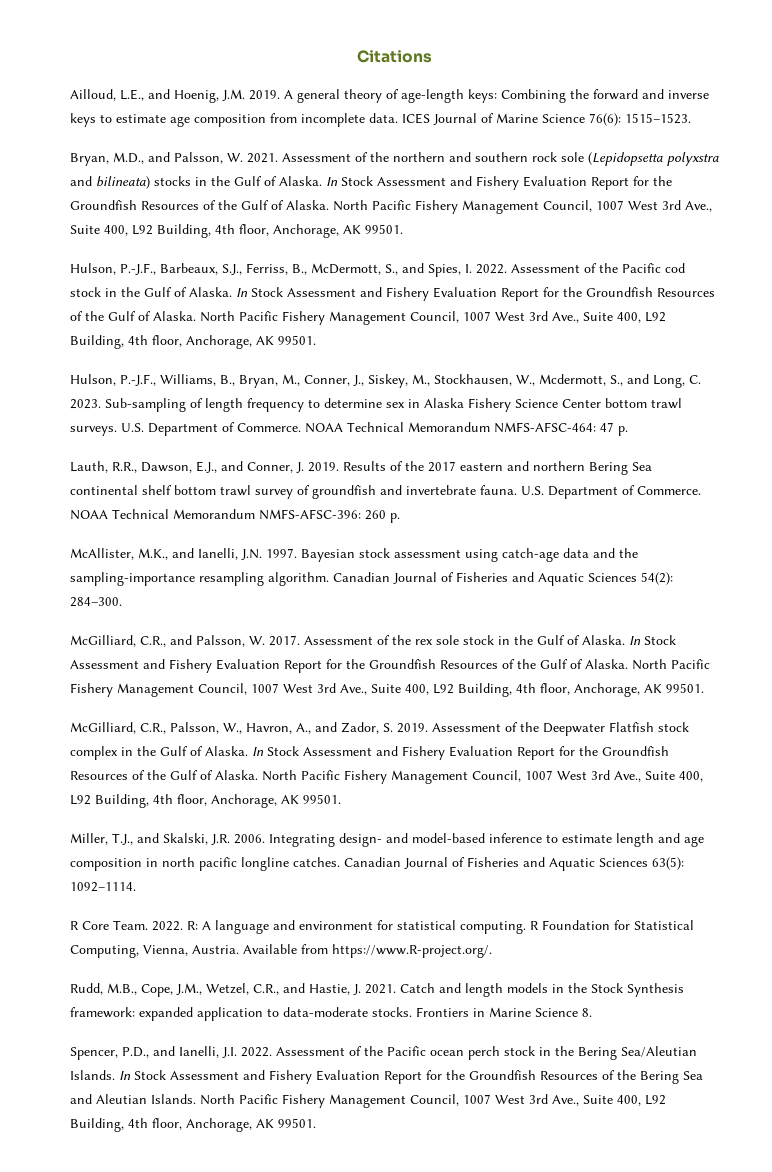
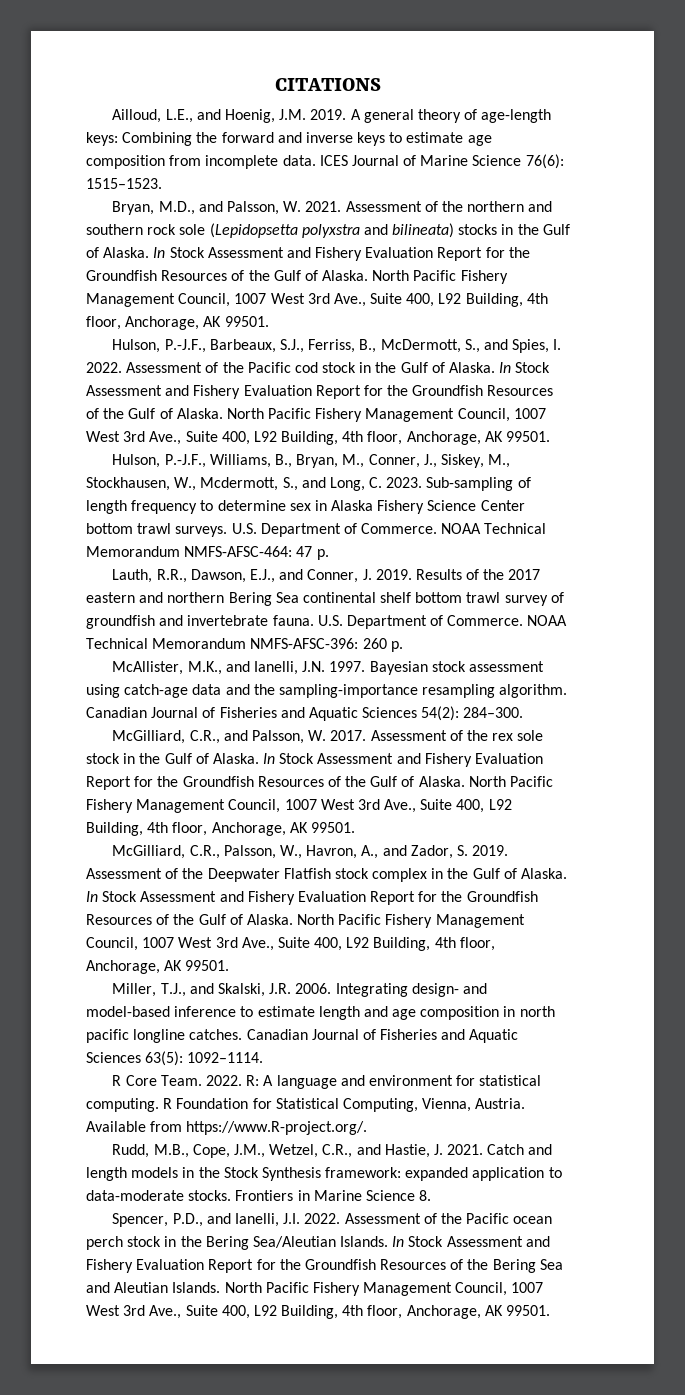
- Citations
+ CITATIONS

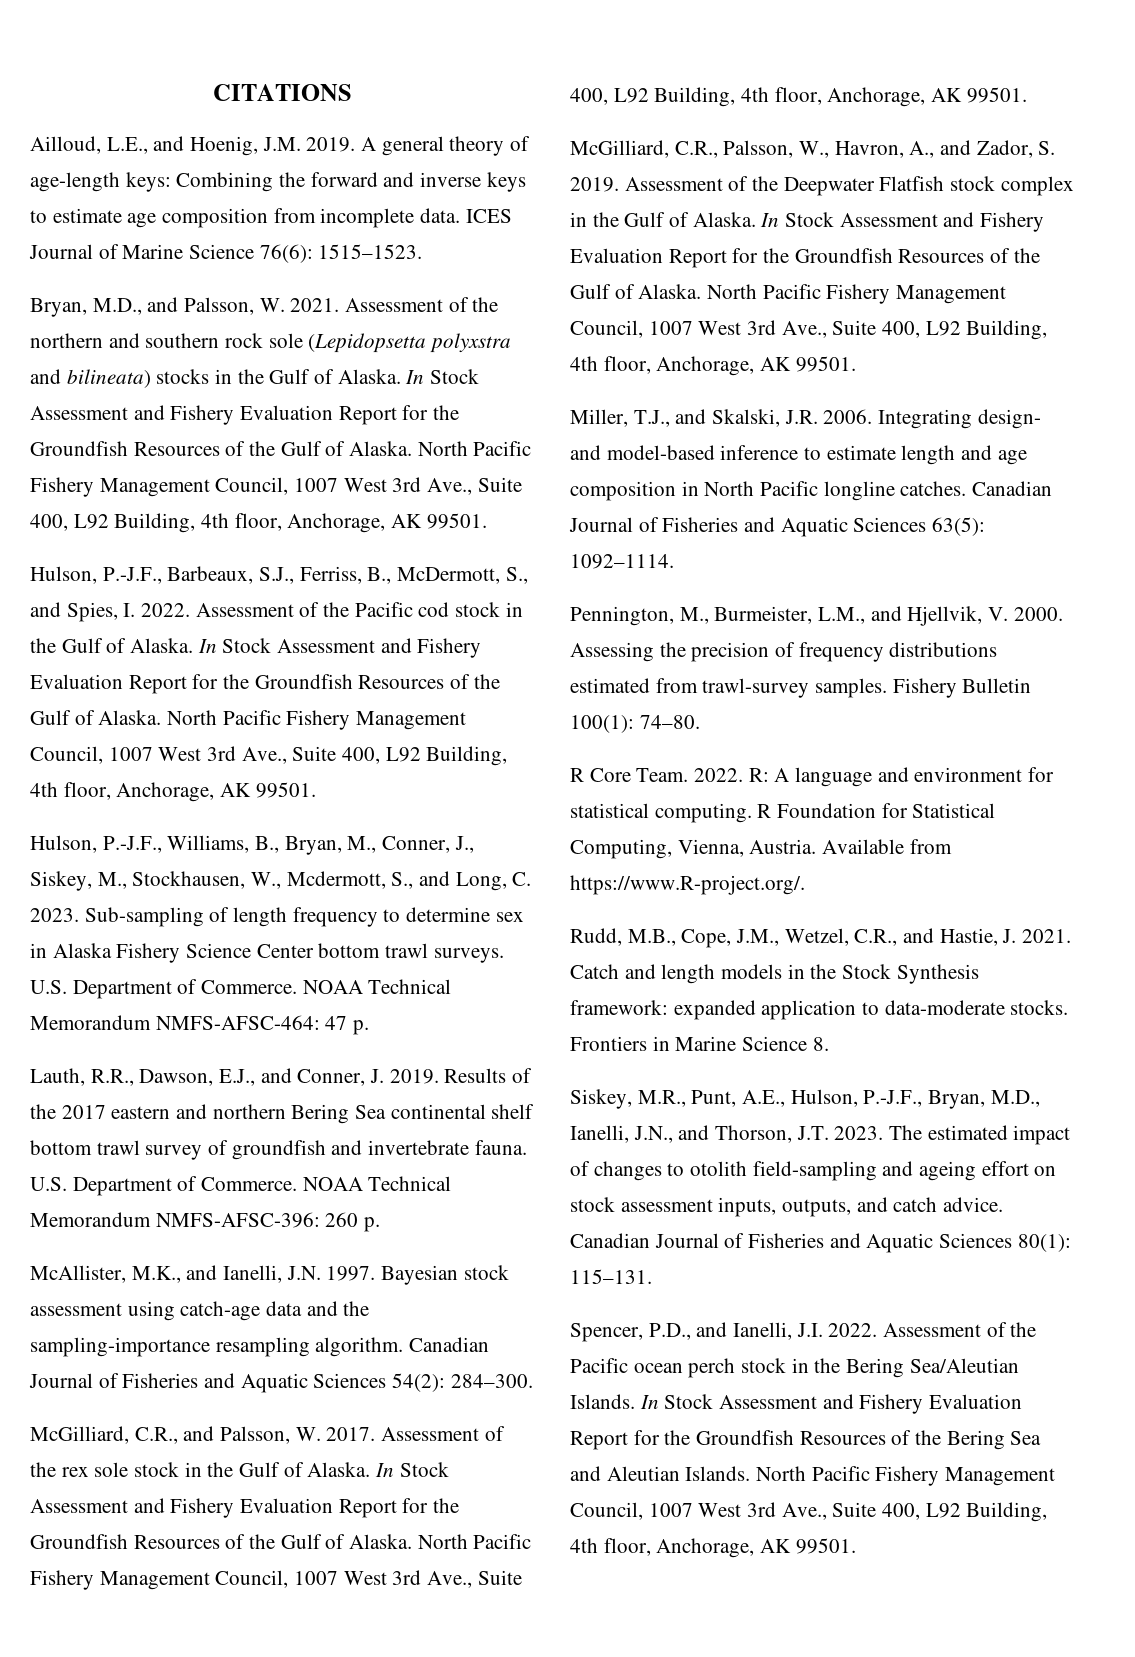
- Integrating design- and model-based inference to estimate length and age composition in north pacific longline catches.
+ Integrating design- and model-based inference to estimate length and age composition in North Pacific longline catches.
+ Pennington, M., Burmeister, L.M., and Hjellvik, V. 2000. Assessing the precision of frequency distributions estimated from trawl-survey samples. Fishery Bulletin 100(1): 74–80.
+ Siskey, M.R., Punt, A.E., Hulson, P.-J.F., Bryan, M.D., Ianelli, J.N., and Thorson, J.T. 2023. The estimated impact of changes to otolith field-sampling and ageing effort on stock assessment inputs, outputs, and catch advice. Canadian Journal of Fisheries and Aquatic Sciences 80(1): 115–131.

